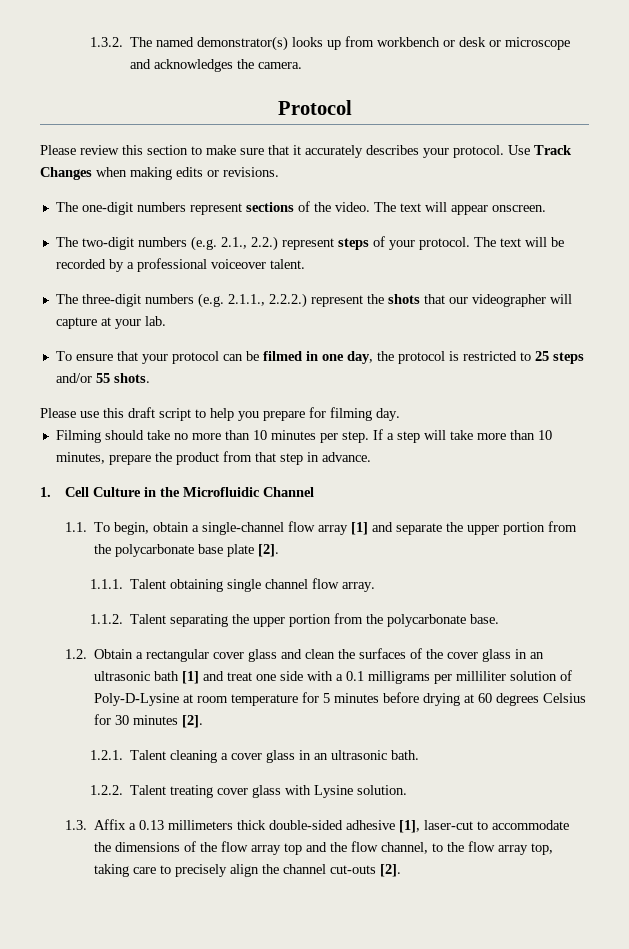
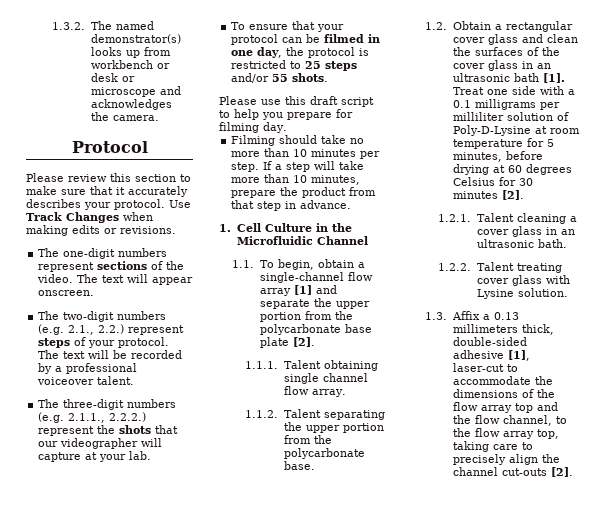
- 1.2. Obtain a rectangular cover glass and clean the surfaces of the cover glass in an ultrasonic bath [1] and treat one side with a 0.1 milligrams per milliliter solution of Poly-D-Lysine at room temperature for 5 minutes before drying at 60 degrees Celsius for 30 minutes [2].
+ 1.2. Obtain a rectangular cover glass and clean the surfaces of the cover glass in an ultrasonic bath [1]. Treat one side with a 0.1 milligrams per milliliter solution of Poly-D-Lysine at room temperature for 5 minutes, before drying at 60 degrees Celsius for 30 minutes [2].
- 1.3. Affix a 0.13 millimeters thick double-sided adhesive [1], laser-cut to accommodate the dimensions of the flow array top and the flow channel, to the flow array top, taking care to precisely align the channel cut-outs [2].
+ 1.3. Affix a 0.13 millimeters thick, double-sided adhesive [1], laser-cut to accommodate the dimensions of the flow array top and the flow channel, to the flow array top, taking care to precisely align the channel cut-outs [2].

